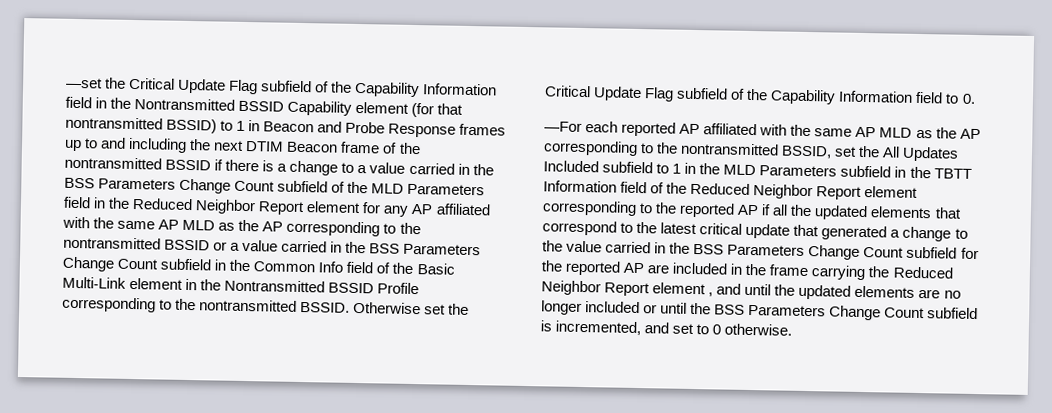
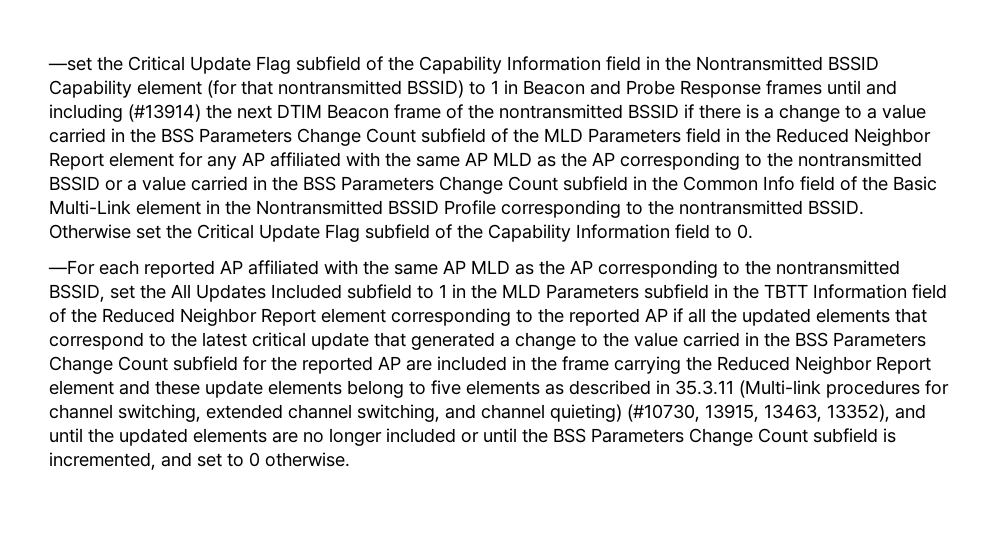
- —set the Critical Update Flag subfield of the Capability Information field in the Nontransmitted BSSID Capability element (for that nontransmitted BSSID) to 1 in Beacon and Probe Response frames up to and including the next DTIM Beacon frame of the nontransmitted BSSID if there is a change to a value carried in the BSS Parameters Change Count subfield of the MLD Parameters field in the Reduced Neighbor Report element for any AP affiliated with the same AP MLD as the AP corresponding to the nontransmitted BSSID or a value carried in the BSS Parameters Change Count subfield in the Common Info field of the Basic Multi-Link element in the Nontransmitted BSSID Profile corresponding to the nontransmitted BSSID.
+ —set the Critical Update Flag subfield of the Capability Information field in the Nontransmitted BSSID Capability element (for that nontransmitted BSSID) to 1 in Beacon and Probe Response frames until and including (#13914) the next DTIM Beacon frame of the nontransmitted BSSID if there is a change to a value carried in the BSS Parameters Change Count subfield of the MLD Parameters field in the Reduced Neighbor Report element for any AP affiliated with the same AP MLD as the AP corresponding to the nontransmitted BSSID or a value carried in the BSS Parameters Change Count subfield in the Common Info field of the Basic Multi-Link element in the Nontransmitted BSSID Profile corresponding to the nontransmitted BSSID.
- —For each reported AP affiliated with the same AP MLD as the AP corresponding to the nontransmitted BSSID, set the All Updates Included subfield to 1 in the MLD Parameters subfield in the TBTT Information field of the Reduced Neighbor Report element corresponding to the reported AP if all the updated elements that correspond to the latest critical update that generated a change to the value carried in the BSS Parameters Change Count subfield for the reported AP are included in the frame carrying the Reduced Neighbor Report element , and until the updated elements are no longer included or until the BSS Parameters Change Count subfield is incremented, and set to 0 otherwise.
+ —For each reported AP affiliated with the same AP MLD as the AP corresponding to the nontransmitted BSSID, set the All Updates Included subfield to 1 in the MLD Parameters subfield in the TBTT Information field of the Reduced Neighbor Report element corresponding to the reported AP if all the updated elements that correspond to the latest critical update that generated a change to the value carried in the BSS Parameters Change Count subfield for the reported AP are included in the frame carrying the Reduced Neighbor Report element and these update elements belong to five elements as described in 35.3.11 (Multi-link procedures for channel switching, extended channel switching, and channel quieting) (#10730, 13915, 13463, 13352), and until the updated elements are no longer included or until the BSS Parameters Change Count subfield is incremented, and set to 0 otherwise.

